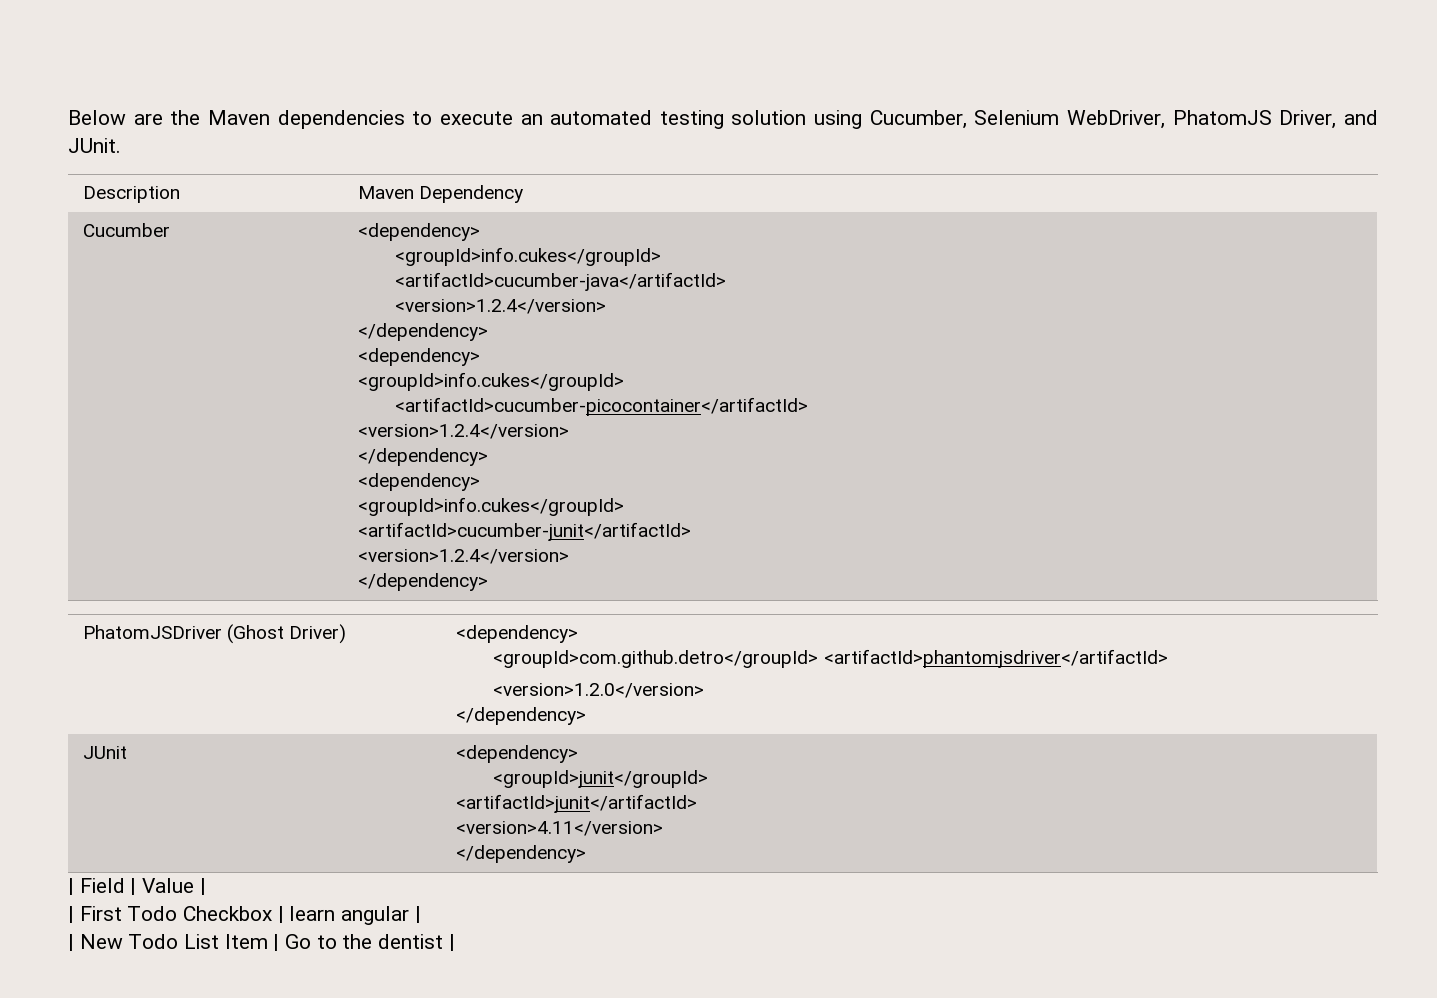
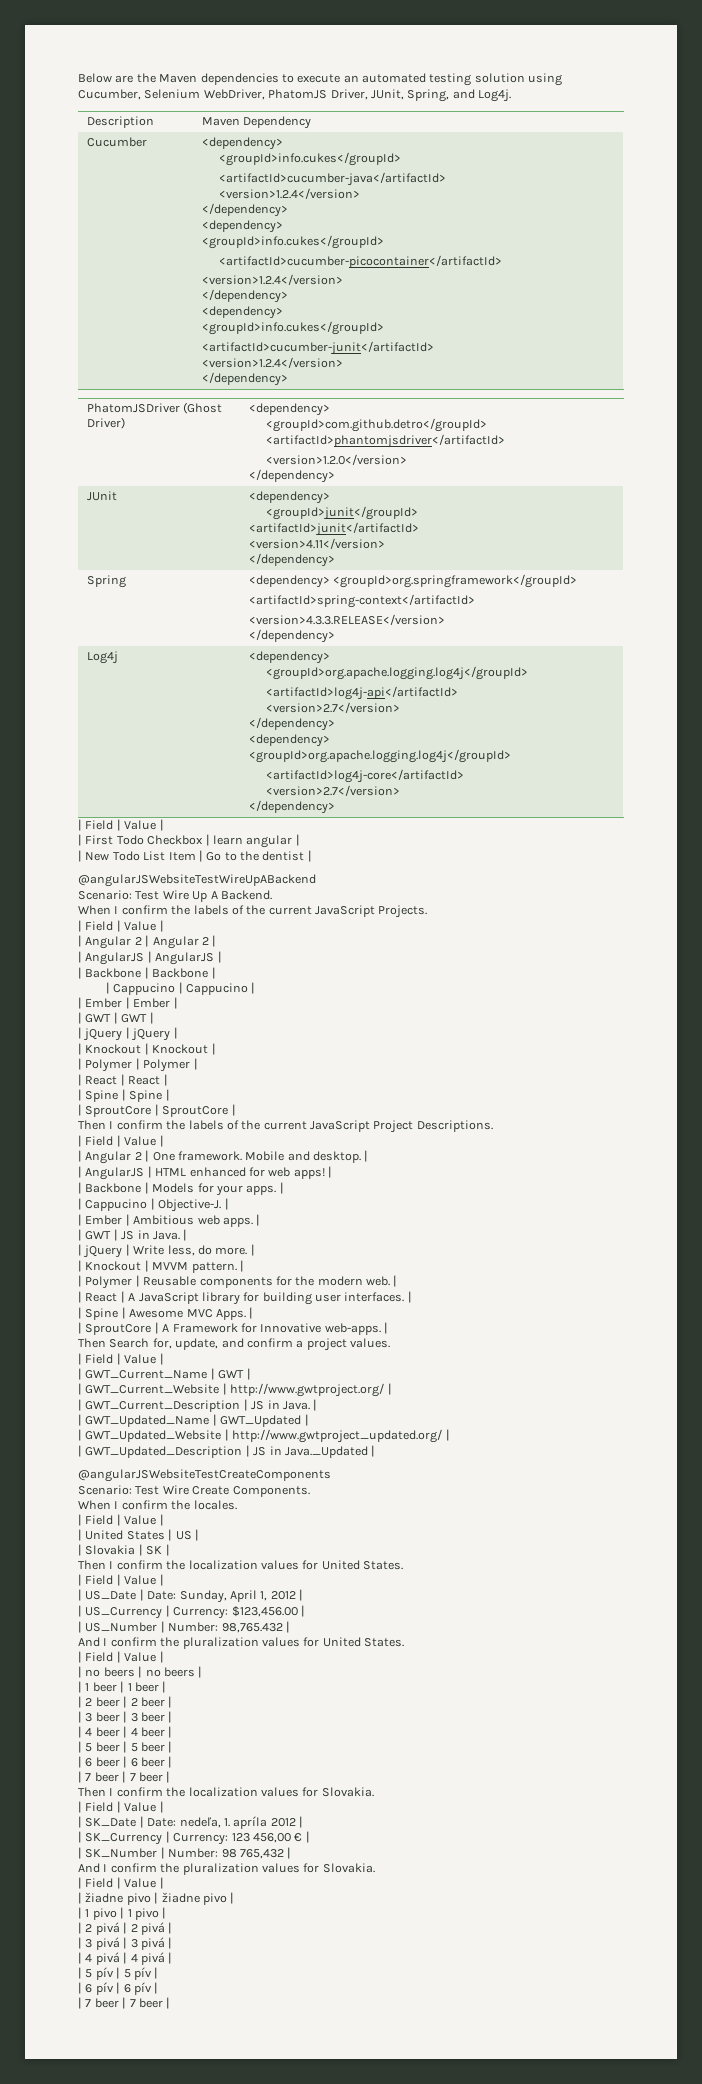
- Below are the Maven dependencies to execute an automated testing solution using Cucumber, Selenium WebDriver, PhatomJS Driver, and JUnit.
+ Below are the Maven dependencies to execute an automated testing solution using Cucumber, Selenium WebDriver, PhatomJS Driver, JUnit, Spring, and Log4j.
+ Spring | <dependency> <groupId>org.springframework</groupId>
+ <artifactId>spring-context</artifactId>
+ <version>4.3.3.RELEASE</version>
+ </dependency>
+ Log4j | <dependency>
+ <groupId>org.apache.logging.log4j</groupId>
+ <artifactId>log4j-api</artifactId>
+ <version>2.7</version>
+ </dependency>
+ <dependency>
+ <groupId>org.apache.logging.log4j</groupId>
+ <artifactId>log4j-core</artifactId>
+ <version>2.7</version>
+ </dependency>
+ @angularJSWebsiteTestWireUpABackend
+ Scenario: Test Wire Up A Backend.
+ When I confirm the labels of the current JavaScript Projects.
+ | Field | Value |
+ | Angular 2 | Angular 2 |
+ | AngularJS | AngularJS |
+ | Backbone | Backbone |
+ | Cappucino | Cappucino |
+ | Ember | Ember |
+ | GWT | GWT |
+ | jQuery | jQuery |
+ | Knockout | Knockout |
+ | Polymer | Polymer |
+ | React | React |
+ | Spine | Spine |
+ | SproutCore | SproutCore |
+ Then I confirm the labels of the current JavaScript Project Descriptions.
+ | Field | Value |
+ | Angular 2 | One framework. Mobile and desktop. |
+ | AngularJS | HTML enhanced for web apps! |
+ | Backbone | Models for your apps. |
+ | Cappucino | Objective-J. |
+ | Ember | Ambitious web apps. |
+ | GWT | JS in Java. |
+ | jQuery | Write less, do more. |
+ | Knockout | MVVM pattern. |
+ | Polymer | Reusable components for the modern web. |
+ | React | A JavaScript library for building user interfaces. |
+ | Spine | Awesome MVC Apps. |
+ | SproutCore | A Framework for Innovative web-apps. |
+ Then Search for, update, and confirm a project values.
+ | Field | Value |
+ | GWT_Current_Name | GWT |
+ | GWT_Current_Website | http://www.gwtproject.org/ |
+ | GWT_Current_Description | JS in Java. |
+ | GWT_Updated_Name | GWT_Updated |
+ | GWT_Updated_Website | http://www.gwtproject_updated.org/ |
+ | GWT_Updated_Description | JS in Java._Updated |
+ @angularJSWebsiteTestCreateComponents
+ Scenario: Test Wire Create Components.
+ When I confirm the locales.
+ | Field | Value |
+ | United States | US |
+ | Slovakia | SK |
+ Then I confirm the localization values for United States.
+ | Field | Value |
+ | US_Date | Date: Sunday, April 1, 2012 |
+ | US_Currency | Currency: $123,456.00 |
+ | US_Number | Number: 98,765.432 |
+ And I confirm the pluralization values for United States.
+ | Field | Value |
+ | no beers | no beers |
+ | 1 beer | 1 beer |
+ | 2 beer | 2 beer |
+ | 3 beer | 3 beer |
+ | 4 beer | 4 beer |
+ | 5 beer | 5 beer |
+ | 6 beer | 6 beer |
+ | 7 beer | 7 beer |
+ Then I confirm the localization values for Slovakia.
+ | Field | Value |
+ | SK_Date | Date: nedeľa, 1. apríla 2012 |
+ | SK_Currency | Currency: 123 456,00 € |
+ | SK_Number | Number: 98 765,432 |
+ And I confirm the pluralization values for Slovakia.
+ | Field | Value |
+ | žiadne pivo | žiadne pivo |
+ | 1 pivo | 1 pivo |
+ | 2 pivá | 2 pivá |
+ | 3 pivá | 3 pivá |
+ | 4 pivá | 4 pivá |
+ | 5 pív | 5 pív |
+ | 6 pív | 6 pív |
+ | 7 beer | 7 beer |

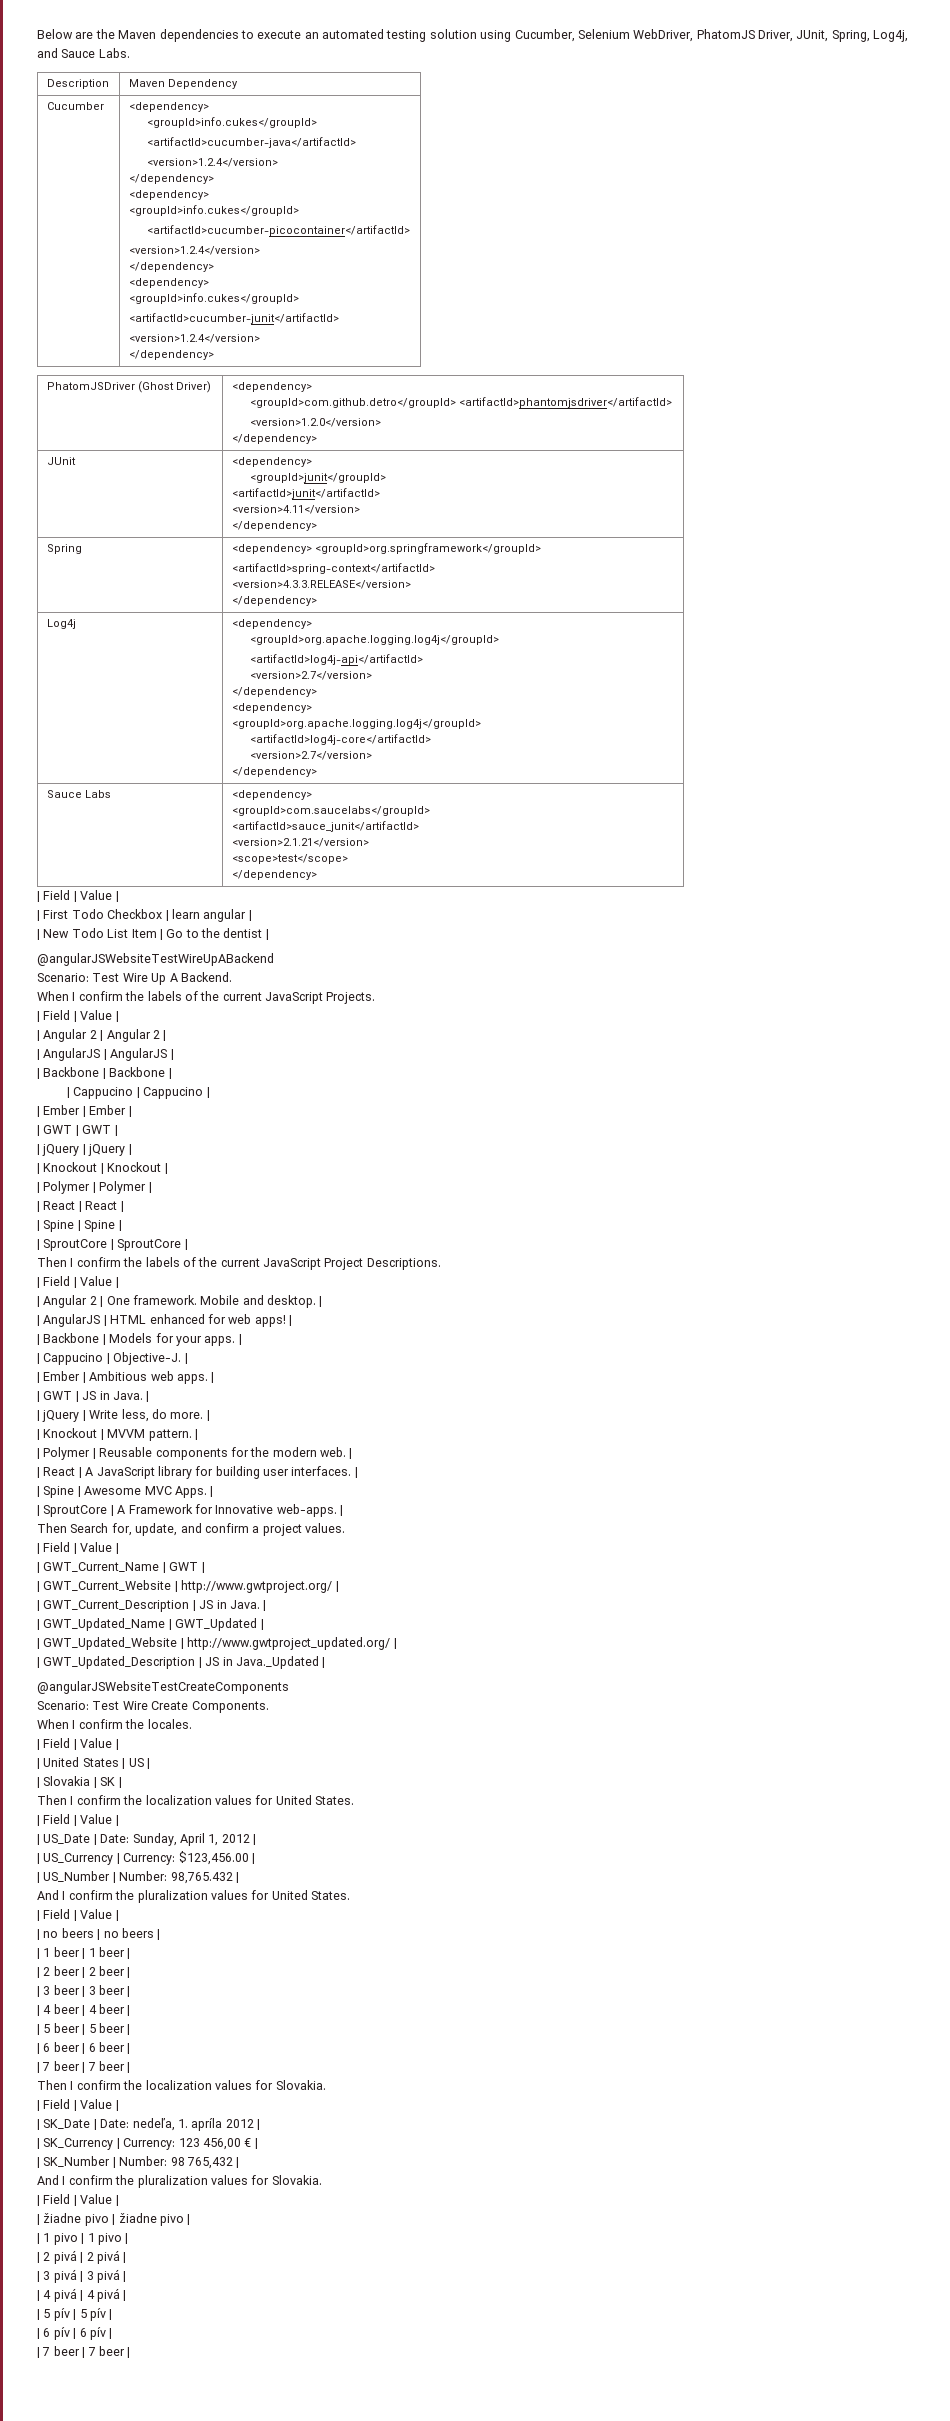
- Below are the Maven dependencies to execute an automated testing solution using Cucumber, Selenium WebDriver, PhatomJS Driver, JUnit, Spring, and Log4j.
+ Below are the Maven dependencies to execute an automated testing solution using Cucumber, Selenium WebDriver, PhatomJS Driver, JUnit, Spring, Log4j, and Sauce Labs.
+ Sauce Labs | <dependency>
+ <groupId>com.saucelabs</groupId>
+ <artifactId>sauce_junit</artifactId>
+ <version>2.1.21</version>
+ <scope>test</scope>
+ </dependency>

